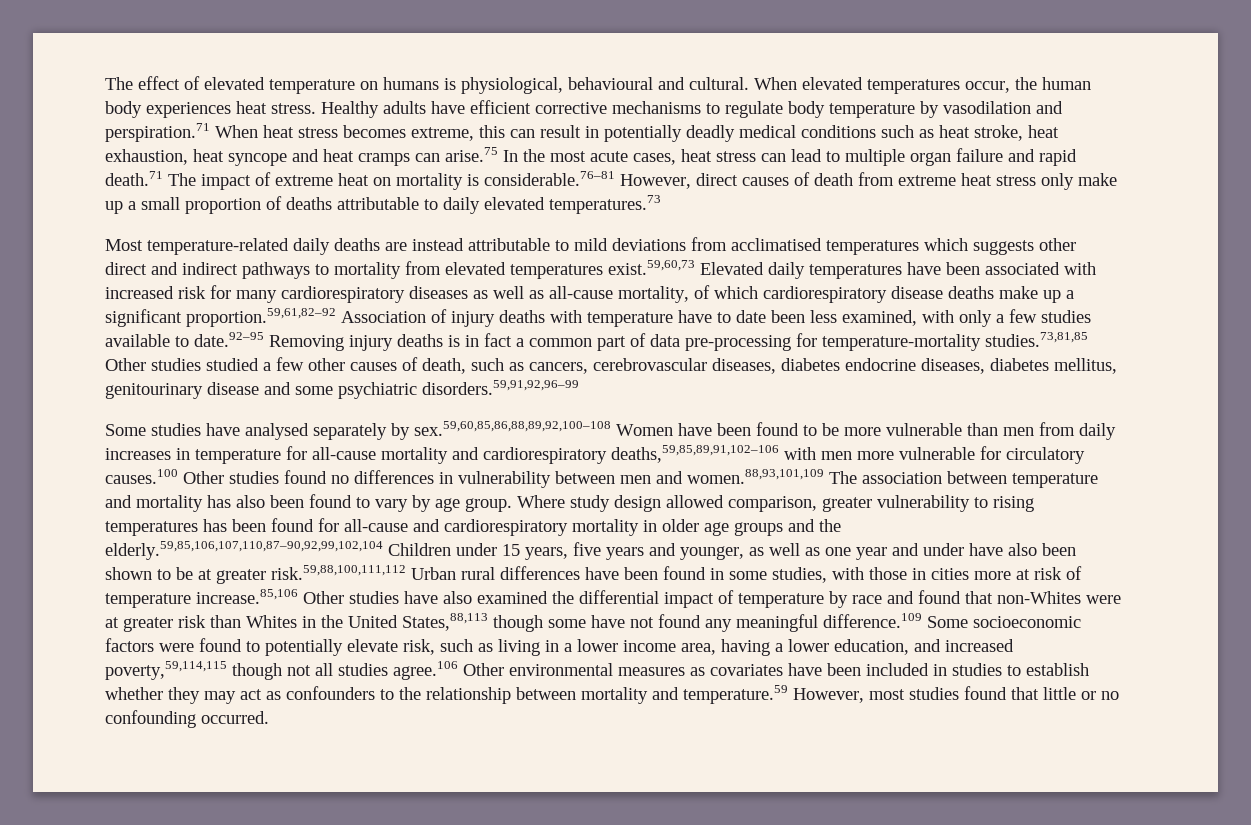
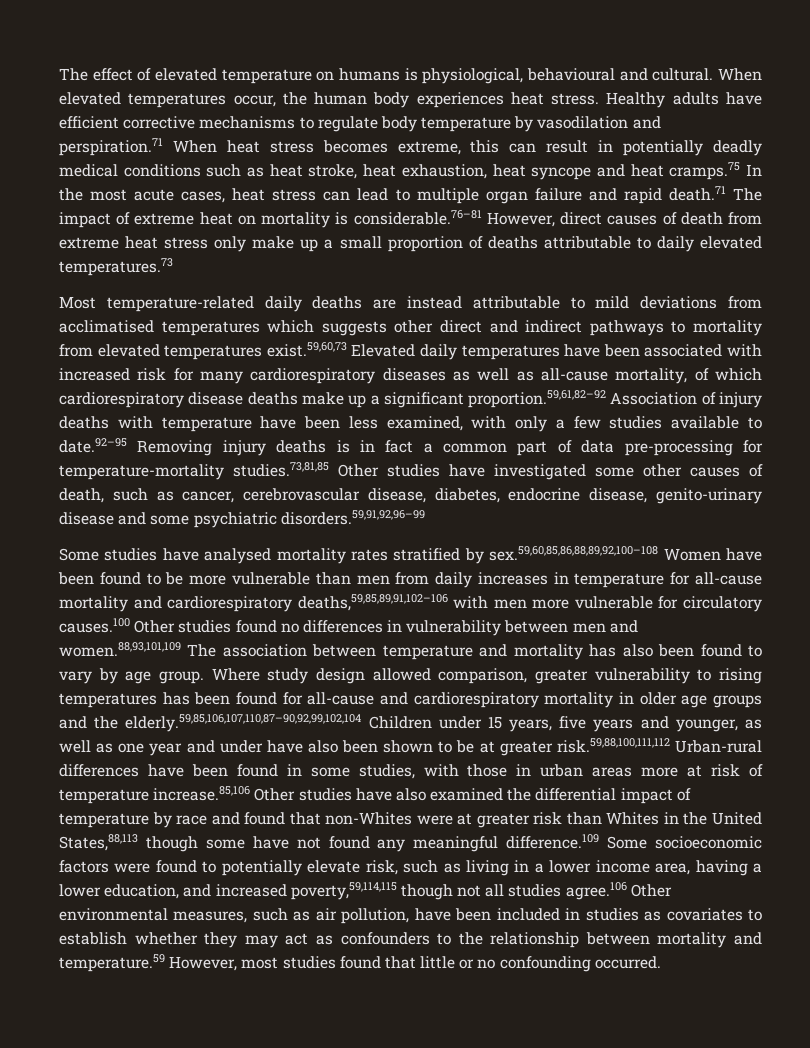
- Healthy adults have efficient corrective mechanisms to regulate body temperature by vasodilation and perspiration.71 When heat stress becomes extreme, this can result in potentially deadly medical conditions such as heat stroke, heat exhaustion, heat syncope and heat cramps can arise.75 In the most acute cases, heat stress can lead to multiple organ failure and rapid death.71 The impact of extreme heat on mortality is considerable.76–81 However, direct causes of death from extreme heat stress only make up a small proportion of deaths attributable to daily elevated temperatures.73
+ Healthy adults have efficient corrective mechanisms to regulate body temperature by vasodilation and perspiration.71 When heat stress becomes extreme, this can result in potentially deadly medical conditions such as heat stroke, heat exhaustion, heat syncope and heat cramps.75 In the most acute cases, heat stress can lead to multiple organ failure and rapid death.71 The impact of extreme heat on mortality is considerable.76–81 However, direct causes of death from extreme heat stress only make up a small proportion of deaths attributable to daily elevated temperatures.73
- Most temperature-related daily deaths are instead attributable to mild deviations from acclimatised temperatures which suggests other direct and indirect pathways to mortality from elevated temperatures exist.59,60,73 Elevated daily temperatures have been associated with increased risk for many cardiorespiratory diseases as well as all-cause mortality, of which cardiorespiratory disease deaths make up a significant proportion.59,61,82–92 Association of injury deaths with temperature have to date been less examined, with only a few studies available to date.92–95 Removing injury deaths is in fact a common part of data pre-processing for temperature-mortality studies.73,81,85 Other studies studied a few other causes of death, such as cancers, cerebrovascular diseases, diabetes endocrine diseases, diabetes mellitus, genitourinary disease and some psychiatric disorders.59,91,92,96–99
+ Most temperature-related daily deaths are instead attributable to mild deviations from acclimatised temperatures which suggests other direct and indirect pathways to mortality from elevated temperatures exist.59,60,73 Elevated daily temperatures have been associated with increased risk for many cardiorespiratory diseases as well as all-cause mortality, of which cardiorespiratory disease deaths make up a significant proportion.59,61,82–92 Association of injury deaths with temperature have been less examined, with only a few studies available to date.92–95 Removing injury deaths is in fact a common part of data pre-processing for temperature-mortality studies.73,81,85 Other studies have investigated some other causes of death, such as cancer, cerebrovascular disease, diabetes, endocrine disease, genito-urinary disease and some psychiatric disorders.59,91,92,96–99
- Some studies have analysed separately by sex.59,60,85,86,88,89,92,100–108 Women have been found to be more vulnerable than men from daily increases in temperature for all-cause mortality and cardiorespiratory deaths,59,85,89,91,102–106 with men more vulnerable for circulatory causes.100 Other studies found no differences in vulnerability between men and women.88,93,101,109 The association between temperature and mortality has also been found to vary by age group.
+ Some studies have analysed mortality rates stratified by sex.59,60,85,86,88,89,92,100–108 Women have been found to be more vulnerable than men from daily increases in temperature for all-cause mortality and cardiorespiratory deaths,59,85,89,91,102–106 with men more vulnerable for circulatory causes.100 Other studies found no differences in vulnerability between men and women.88,93,101,109 The association between temperature and mortality has also been found to vary by age group.
- Where study design allowed comparison, greater vulnerability to rising temperatures has been found for all-cause and cardiorespiratory mortality in older age groups and the elderly.59,85,106,107,110,87–90,92,99,102,104 Children under 15 years, five years and younger, as well as one year and under have also been shown to be at greater risk.59,88,100,111,112 Urban rural differences have been found in some studies, with those in cities more at risk of temperature increase.85,106 Other studies have also examined the differential impact of temperature by race and found that non-Whites were at greater risk than Whites in the United States,88,113 though some have not found any meaningful difference.109 Some socioeconomic factors were found to potentially elevate risk, such as living in a lower income area, having a lower education, and increased poverty,59,114,115 though not all studies agree.106 Other environmental measures as covariates have been included in studies to establish whether they may act as confounders to the relationship between mortality and temperature.59 However, most studies found that little or no confounding occurred.
+ Where study design allowed comparison, greater vulnerability to rising temperatures has been found for all-cause and cardiorespiratory mortality in older age groups and the elderly.59,85,106,107,110,87–90,92,99,102,104 Children under 15 years, five years and younger, as well as one year and under have also been shown to be at greater risk.59,88,100,111,112 Urban-rural differences have been found in some studies, with those in urban areas more at risk of temperature increase.85,106 Other studies have also examined the differential impact of temperature by race and found that non-Whites were at greater risk than Whites in the United States,88,113 though some have not found any meaningful difference.109 Some socioeconomic factors were found to potentially elevate risk, such as living in a lower income area, having a lower education, and increased poverty,59,114,115 though not all studies agree.106 Other environmental measures, such as air pollution, have been included in studies as covariates to establish whether they may act as confounders to the relationship between mortality and temperature.59 However, most studies found that little or no confounding occurred.

